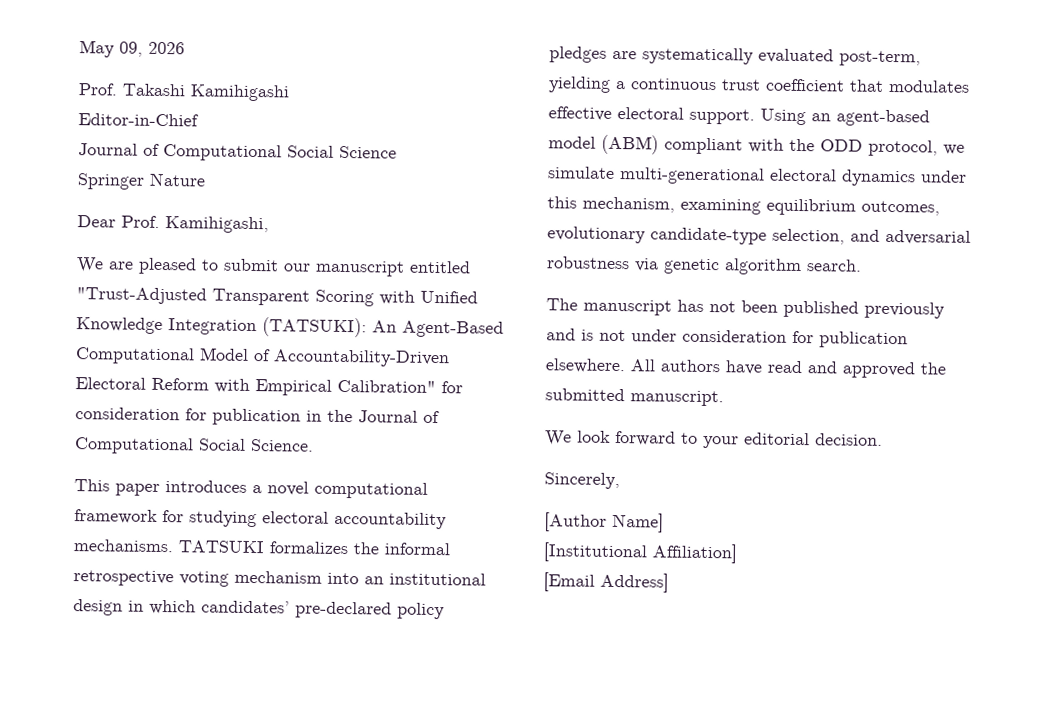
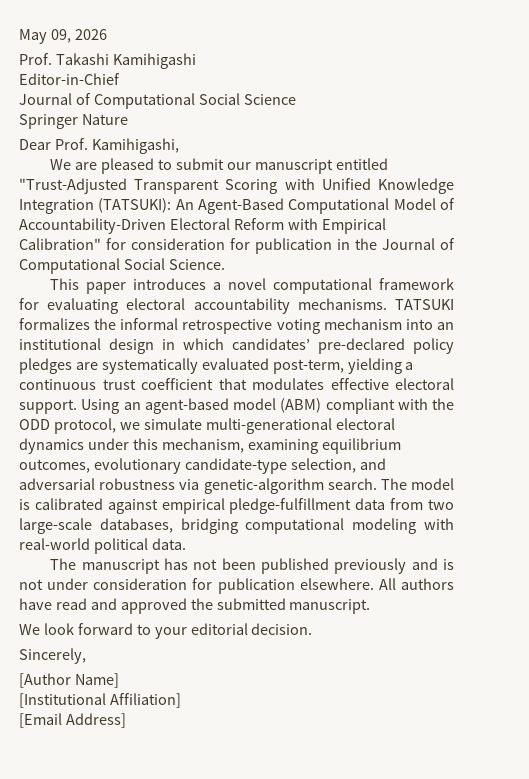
- This paper introduces a novel computational framework for studying electoral accountability mechanisms.
+ This paper introduces a novel computational framework for evaluating electoral accountability mechanisms.
- Using an agent-based model (ABM) compliant with the ODD protocol, we simulate multi-generational electoral dynamics under this mechanism, examining equilibrium outcomes, evolutionary candidate-type selection, and adversarial robustness via genetic algorithm search.
+ Using an agent-based model (ABM) compliant with the ODD protocol, we simulate multi-generational electoral dynamics under this mechanism, examining equilibrium outcomes, evolutionary candidate-type selection, and adversarial robustness via genetic-algorithm search. The model is calibrated against empirical pledge-fulfillment data from two large-scale databases, bridging computational modeling with real-world political data.

